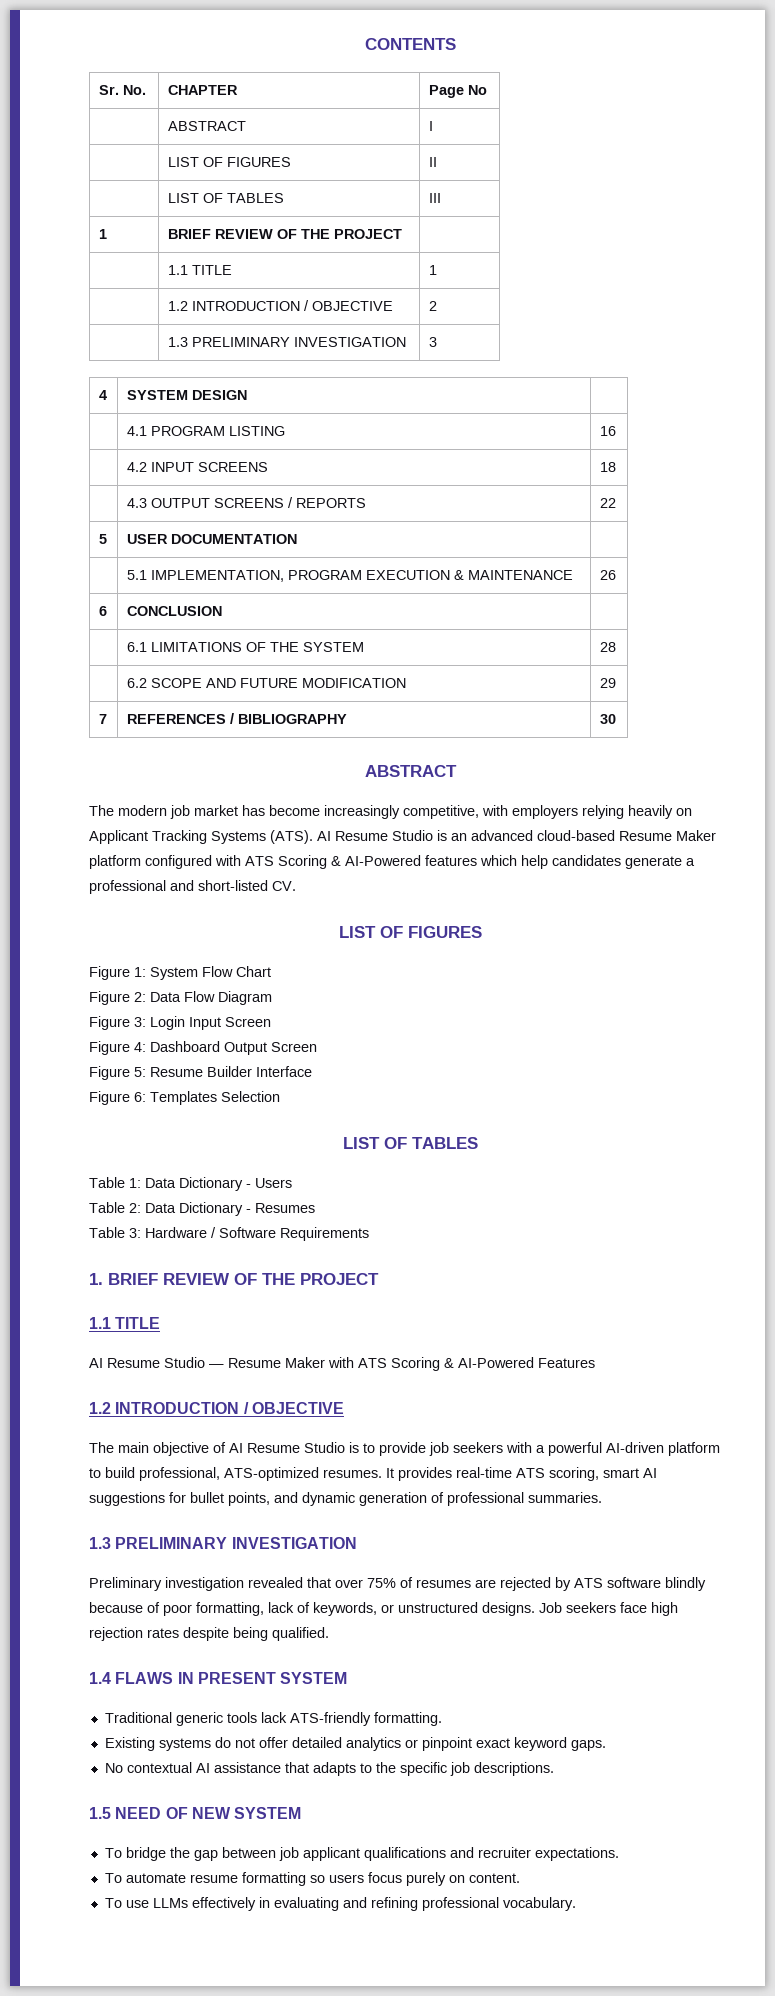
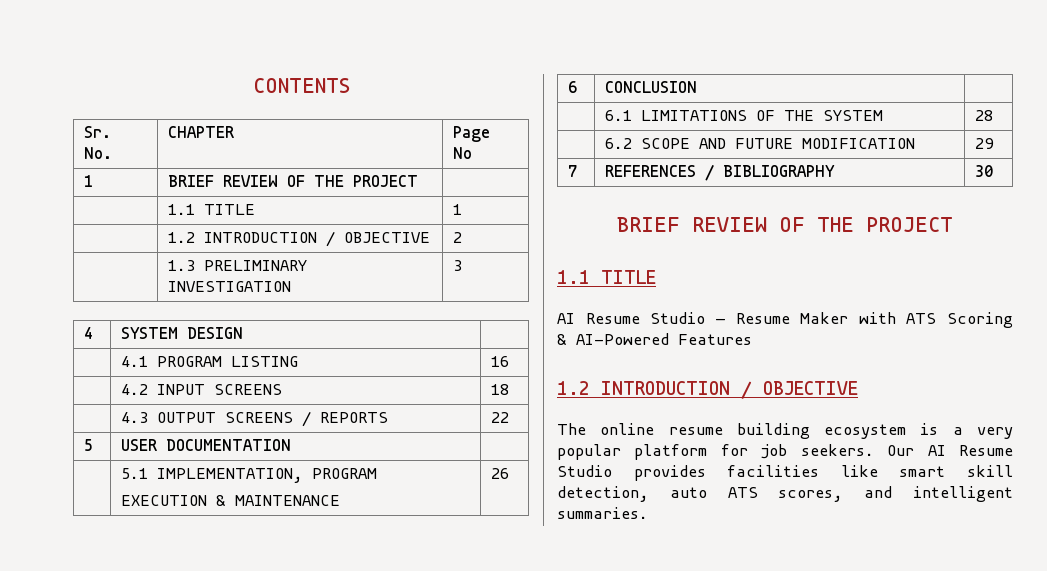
- | ABSTRACT | I
- | LIST OF FIGURES | II
- | LIST OF TABLES | III
- | 5.1 IMPLEMENTATION, PROGRAM EXECUTION & MAINTENANCE | 26
+ | 5.1 IMPLEMENTATION, PROGRAM
+ EXECUTION & MAINTENANCE | 26
  7 | REFERENCES / BIBLIOGRAPHY | 30
- ABSTRACT
- The modern job market has become increasingly competitive, with employers relying heavily on Applicant Tracking Systems (ATS). AI Resume Studio is an advanced cloud-based Resume Maker platform configured with ATS Scoring & AI-Powered features which help candidates generate a professional and short-listed CV.
- LIST OF FIGURES
- Figure 1: System Flow Chart
- Figure 2: Data Flow Diagram
- Figure 3: Login Input Screen
- Figure 4: Dashboard Output Screen
- Figure 5: Resume Builder Interface
- Figure 6: Templates Selection
- LIST OF TABLES
- Table 1: Data Dictionary - Users
- Table 2: Data Dictionary - Resumes
- Table 3: Hardware / Software Requirements
- 1. BRIEF REVIEW OF THE PROJECT
+ BRIEF REVIEW OF THE PROJECT
- The main objective of AI Resume Studio is to provide job seekers with a powerful AI-driven platform to build professional, ATS-optimized resumes. It provides real-time ATS scoring, smart AI suggestions for bullet points, and dynamic generation of professional summaries.
- 1.3 PRELIMINARY INVESTIGATION
- Preliminary investigation revealed that over 75% of resumes are rejected by ATS software blindly because of poor formatting, lack of keywords, or unstructured designs. Job seekers face high rejection rates despite being qualified.
- 1.4 FLAWS IN PRESENT SYSTEM
- Traditional generic tools lack ATS-friendly formatting.
- Existing systems do not offer detailed analytics or pinpoint exact keyword gaps.
- No contextual AI assistance that adapts to the specific job descriptions.
- 1.5 NEED OF NEW SYSTEM
- To bridge the gap between job applicant qualifications and recruiter expectations.
- To automate resume formatting so users focus purely on content.
- To use LLMs effectively in evaluating and refining professional vocabulary.
+ The online resume building ecosystem is a very popular platform for job seekers. Our AI Resume Studio provides facilities like smart skill detection, auto ATS scores, and intelligent summaries.

